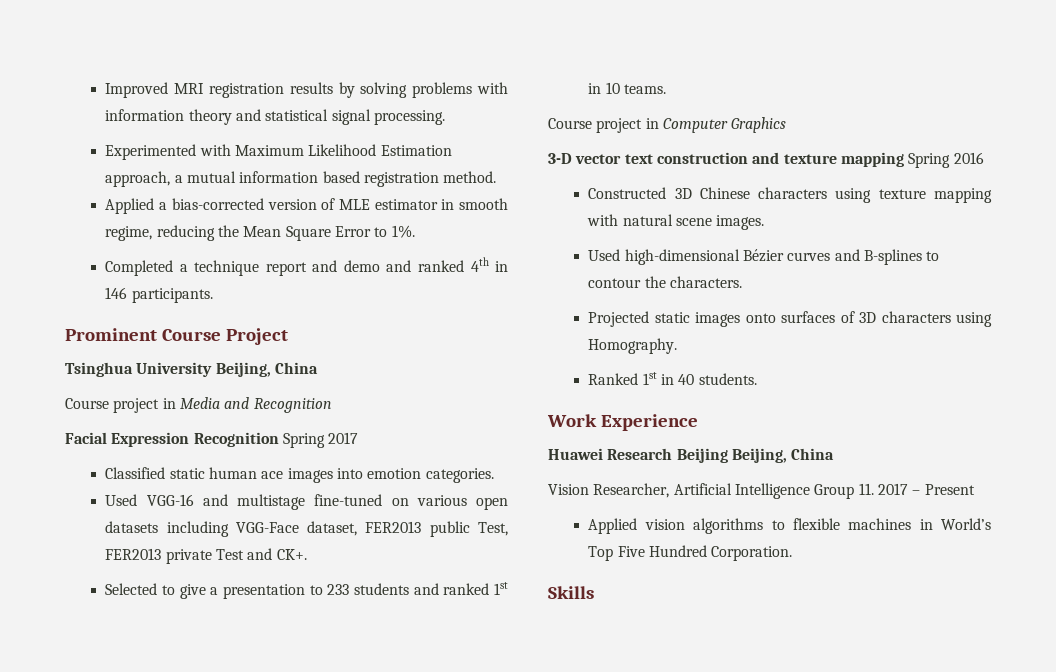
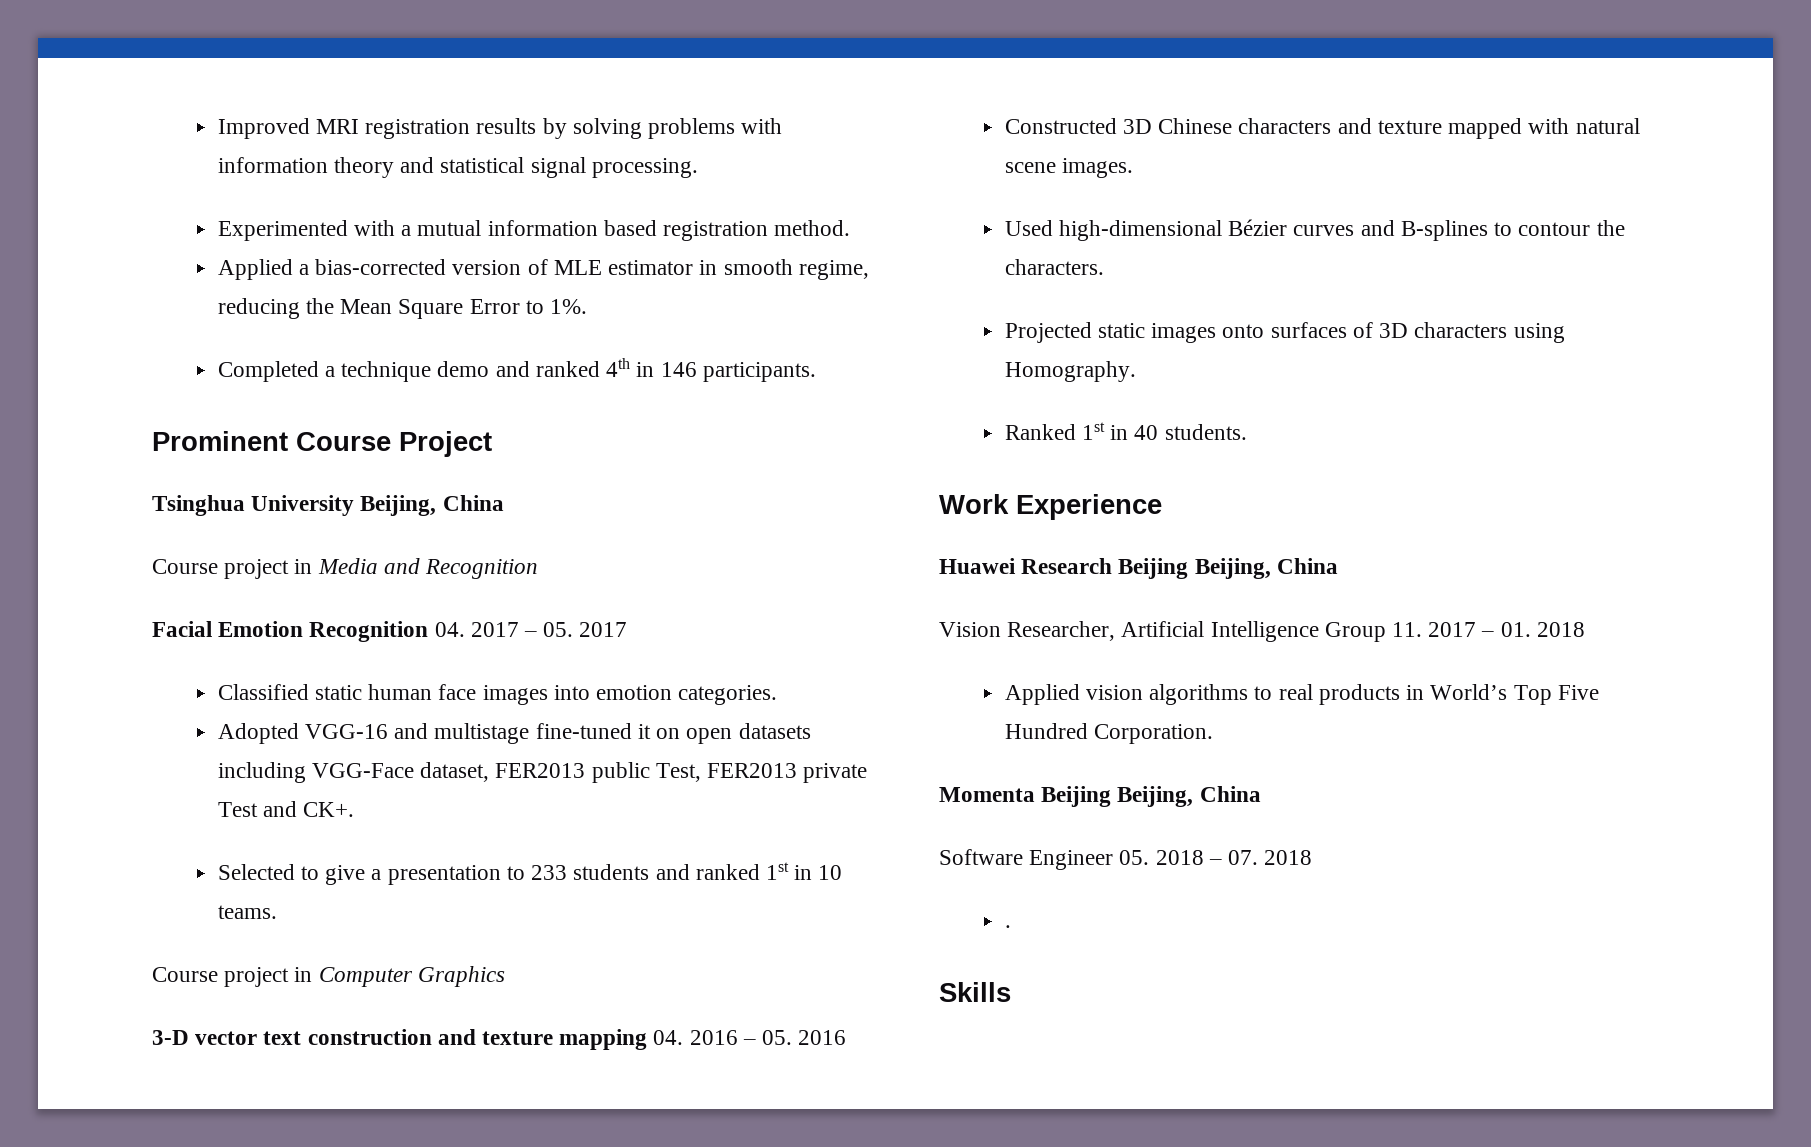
- Experimented with Maximum Likelihood Estimation approach, a mutual information based registration method.
+ Experimented with a mutual information based registration method.
- Completed a technique report and demo and ranked 4th in 146 participants.
+ Completed a technique demo and ranked 4th in 146 participants.
- Facial Expression Recognition Spring 2017
+ Facial Emotion Recognition 04. 2017 – 05. 2017
- Classified static human ace images into emotion categories.
+ Classified static human face images into emotion categories.
- Used VGG-16 and multistage fine-tuned on various open datasets including VGG-Face dataset, FER2013 public Test, FER2013 private Test and CK+.
+ Adopted VGG-16 and multistage fine-tuned it on open datasets including VGG-Face dataset, FER2013 public Test, FER2013 private Test and CK+.
- 3-D vector text construction and texture mapping Spring 2016
+ 3-D vector text construction and texture mapping 04. 2016 – 05. 2016
- Constructed 3D Chinese characters using texture mapping with natural scene images.
+ Constructed 3D Chinese characters and texture mapped with natural scene images.
- Vision Researcher, Artificial Intelligence Group 11. 2017 – Present
+ Vision Researcher, Artificial Intelligence Group 11. 2017 – 01. 2018
- Applied vision algorithms to flexible machines in World’s Top Five Hundred Corporation.
+ Applied vision algorithms to real products in World’s Top Five Hundred Corporation.
+ Momenta Beijing Beijing, China
+ Software Engineer 05. 2018 – 07. 2018
+ .

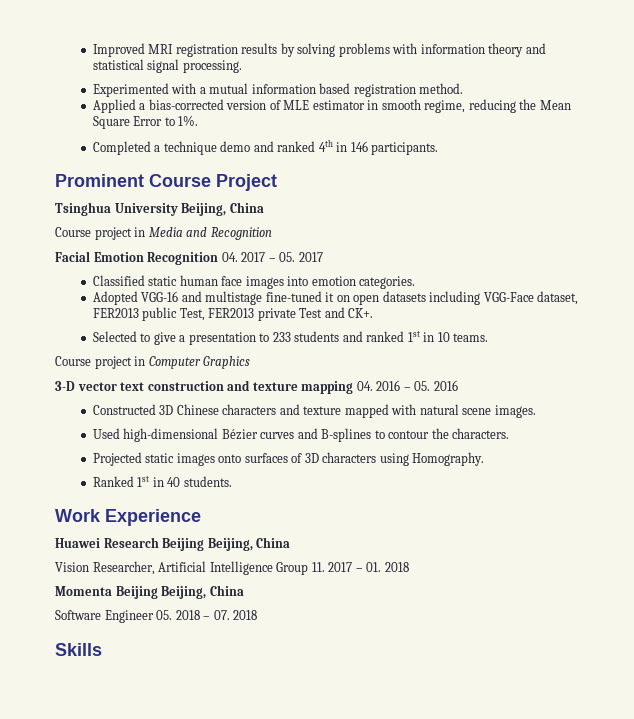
- Applied vision algorithms to real products in World’s Top Five Hundred Corporation.
- .

